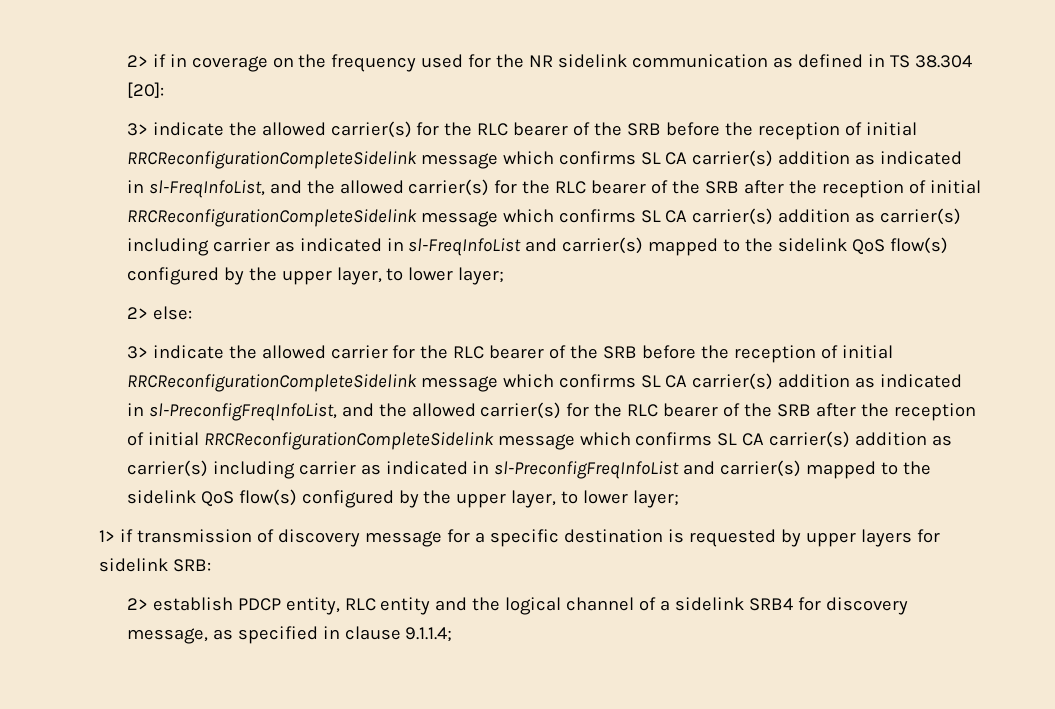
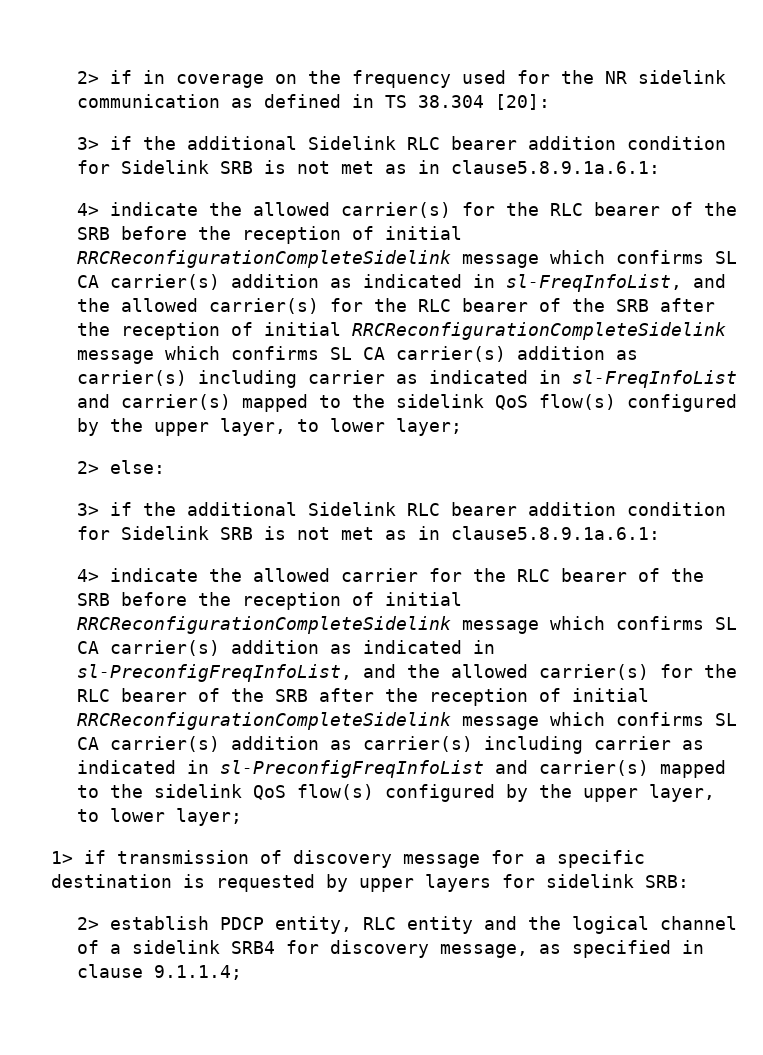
  2> if in coverage on the frequency used for the NR sidelink communication as defined in TS 38.304 [20]:
- 3> indicate the allowed carrier(s) for the RLC bearer of the SRB before the reception of initial RRCReconfigurationCompleteSidelink message which confirms SL CA carrier(s) addition as indicated in sl-FreqInfoList, and the allowed carrier(s) for the RLC bearer of the SRB after the reception of initial RRCReconfigurationCompleteSidelink message which confirms SL CA carrier(s) addition as carrier(s) including carrier as indicated in sl-FreqInfoList and carrier(s) mapped to the sidelink QoS flow(s) configured by the upper layer, to lower layer;
+ 3> if the additional Sidelink RLC bearer addition condition for Sidelink SRB is not met as in clause5.8.9.1a.6.1:
+ 4> indicate the allowed carrier(s) for the RLC bearer of the SRB before the reception of initial RRCReconfigurationCompleteSidelink message which confirms SL CA carrier(s) addition as indicated in sl-FreqInfoList, and the allowed carrier(s) for the RLC bearer of the SRB after the reception of initial RRCReconfigurationCompleteSidelink message which confirms SL CA carrier(s) addition as carrier(s) including carrier as indicated in sl-FreqInfoList and carrier(s) mapped to the sidelink QoS flow(s) configured by the upper layer, to lower layer;
  2> else:
- 3> indicate the allowed carrier for the RLC bearer of the SRB before the reception of initial RRCReconfigurationCompleteSidelink message which confirms SL CA carrier(s) addition as indicated in sl-PreconfigFreqInfoList, and the allowed carrier(s) for the RLC bearer of the SRB after the reception of initial RRCReconfigurationCompleteSidelink message which confirms SL CA carrier(s) addition as carrier(s) including carrier as indicated in sl-PreconfigFreqInfoList and carrier(s) mapped to the sidelink QoS flow(s) configured by the upper layer, to lower layer;
+ 3> if the additional Sidelink RLC bearer addition condition for Sidelink SRB is not met as in clause5.8.9.1a.6.1:
+ 4> indicate the allowed carrier for the RLC bearer of the SRB before the reception of initial RRCReconfigurationCompleteSidelink message which confirms SL CA carrier(s) addition as indicated in sl-PreconfigFreqInfoList, and the allowed carrier(s) for the RLC bearer of the SRB after the reception of initial RRCReconfigurationCompleteSidelink message which confirms SL CA carrier(s) addition as carrier(s) including carrier as indicated in sl-PreconfigFreqInfoList and carrier(s) mapped to the sidelink QoS flow(s) configured by the upper layer, to lower layer;

